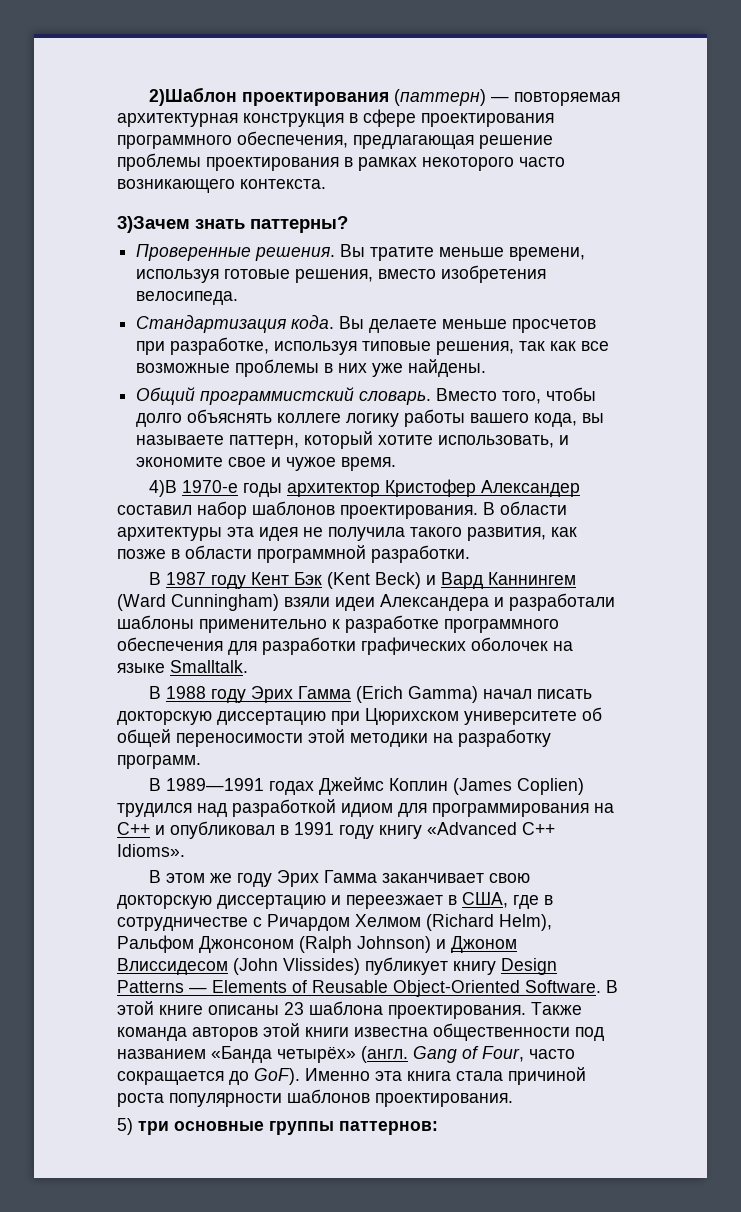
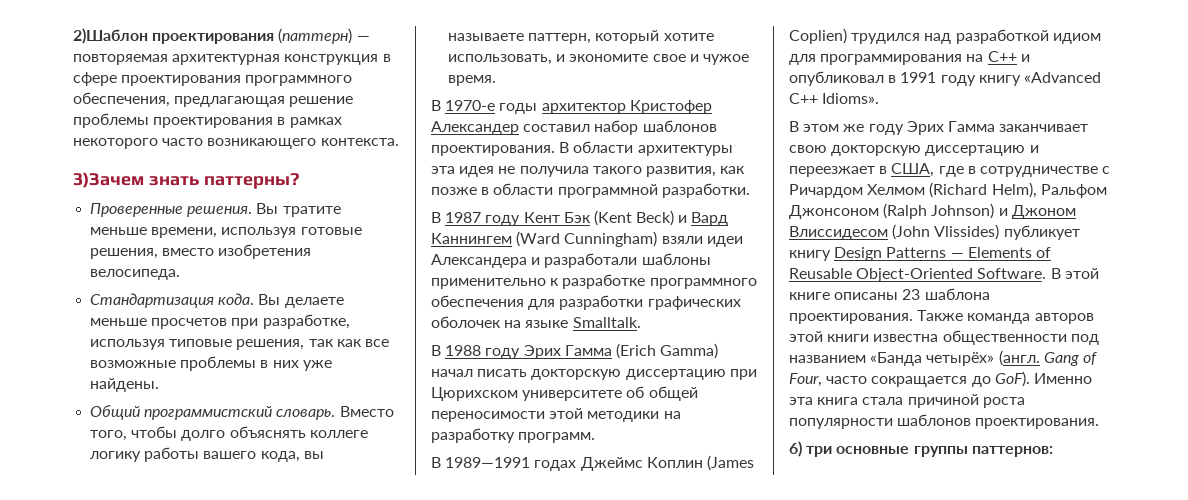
- 4)В 1970-е годы архитектор Кристофер Александер составил набор шаблонов проектирования.
+ В 1970-е годы архитектор Кристофер Александер составил набор шаблонов проектирования.
- 5) три основные группы паттернов:
+ 6) три основные группы паттернов:

